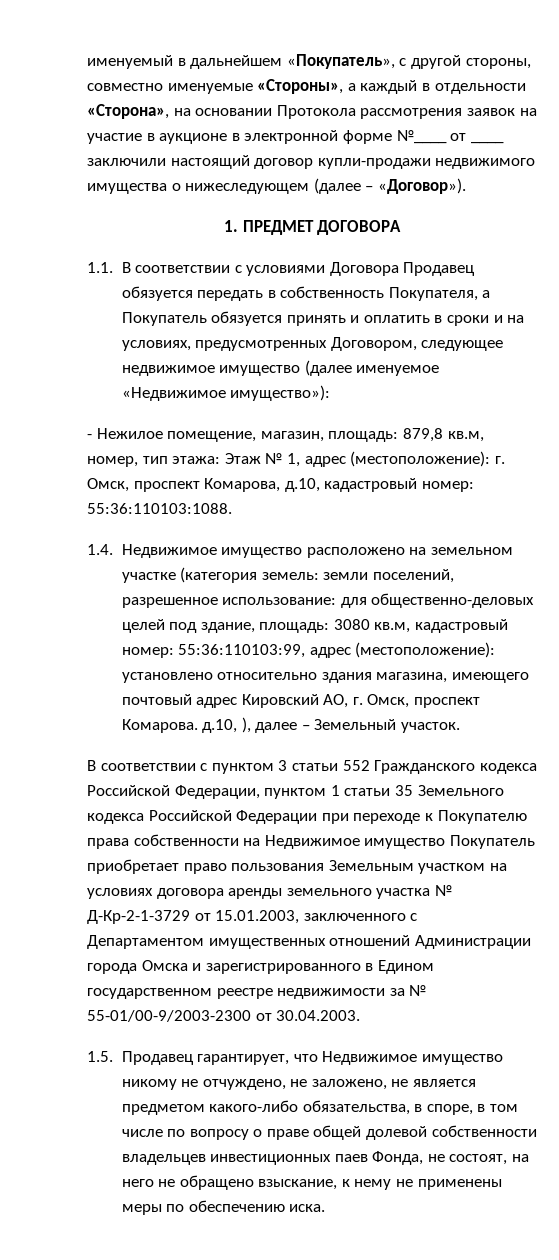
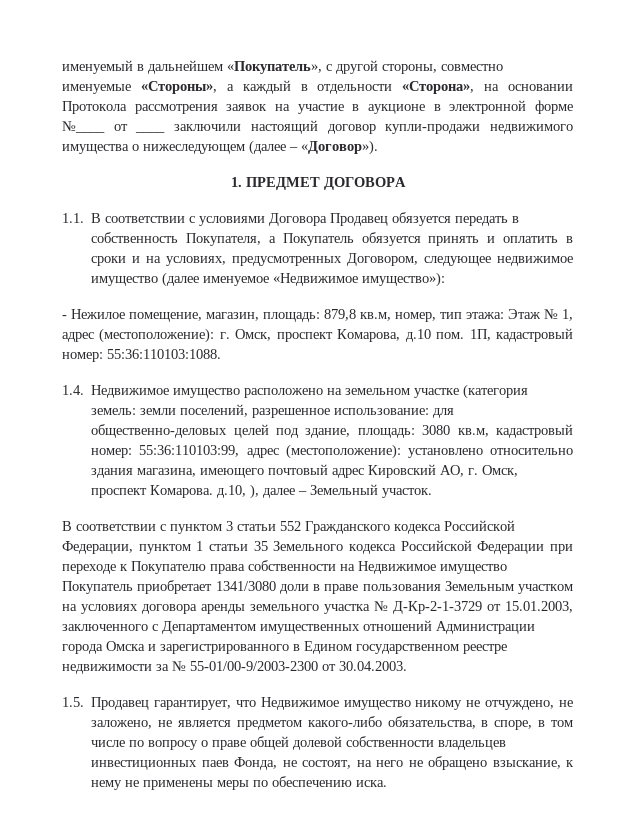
- - Нежилое помещение, магазин, площадь: 879,8 кв.м, номер, тип этажа: Этаж № 1, адрес (местоположение): г. Омск, проспект Комарова, д.10, кадастровый номер: 55:36:110103:1088.
+ - Нежилое помещение, магазин, площадь: 879,8 кв.м, номер, тип этажа: Этаж № 1, адрес (местоположение): г. Омск, проспект Комарова, д.10 пом. 1П, кадастровый номер: 55:36:110103:1088.
- В соответствии с пунктом 3 статьи 552 Гражданского кодекса Российской Федерации, пунктом 1 статьи 35 Земельного кодекса Российской Федерации при переходе к Покупателю права собственности на Недвижимое имущество Покупатель приобретает право пользования Земельным участком на условиях договора аренды земельного участка № Д-Кр-2-1-3729 от 15.01.2003, заключенного с Департаментом имущественных отношений Администрации города Омска и зарегистрированного в Едином государственном реестре недвижимости за № 55-01/00-9/2003-2300 от 30.04.2003.
+ В соответствии с пунктом 3 статьи 552 Гражданского кодекса Российской Федерации, пунктом 1 статьи 35 Земельного кодекса Российской Федерации при переходе к Покупателю права собственности на Недвижимое имущество Покупатель приобретает 1341/3080 доли в праве пользования Земельным участком на условиях договора аренды земельного участка № Д-Кр-2-1-3729 от 15.01.2003, заключенного с Департаментом имущественных отношений Администрации города Омска и зарегистрированного в Едином государственном реестре недвижимости за № 55-01/00-9/2003-2300 от 30.04.2003.

